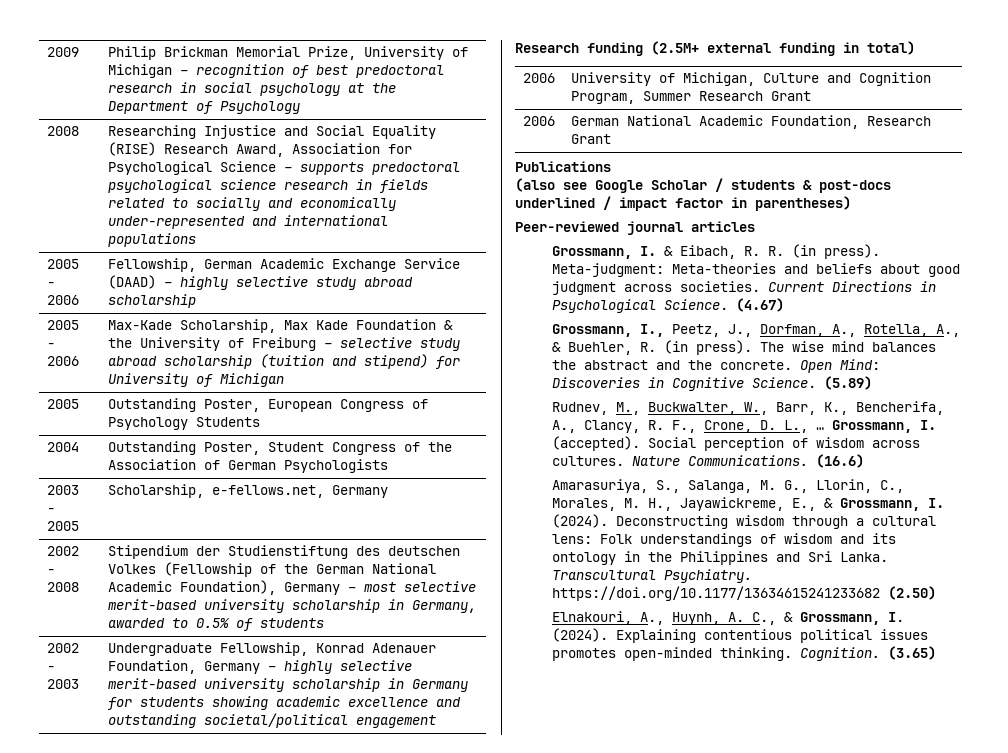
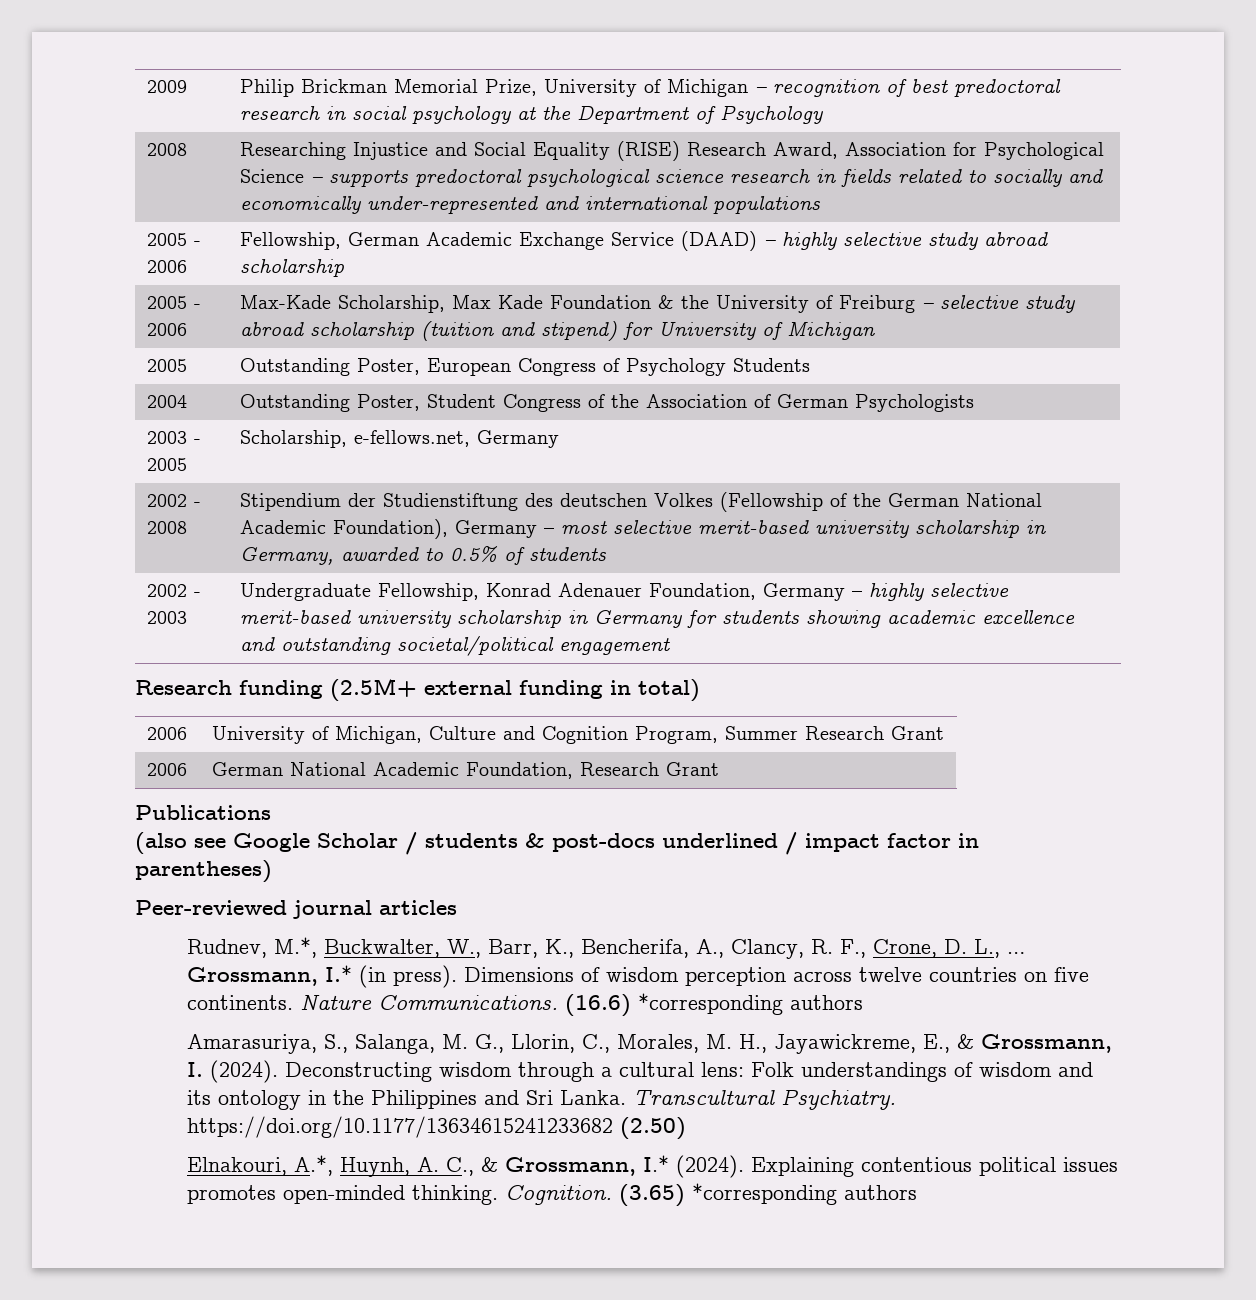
- Grossmann, I. & Eibach, R. R. (in press). Meta-judgment: Meta-theories and beliefs about good judgment across societies. Current Directions in Psychological Science. (4.67)
- Grossmann, I., Peetz, J., Dorfman, A., Rotella, A., & Buehler, R. (in press). The wise mind balances the abstract and the concrete. Open Mind: Discoveries in Cognitive Science. (5.89)
- Rudnev, M., Buckwalter, W., Barr, K., Bencherifa, A., Clancy, R. F., Crone, D. L., …
+ Rudnev, M.*, Buckwalter, W., Barr, K., Bencherifa, A., Clancy, R. F., Crone, D. L., …
- Grossmann, I. (accepted). Social perception of wisdom across cultures.
+ Grossmann, I.* (in press). Dimensions of wisdom perception across twelve countries on five continents.
- (16.6)
+ (16.6) *corresponding authors
- Elnakouri, A., Huynh, A. C., & Grossmann, I. (2024).
+ Elnakouri, A.*, Huynh, A. C., & Grossmann, I.* (2024).
- (3.65)
+ (3.65) *corresponding authors

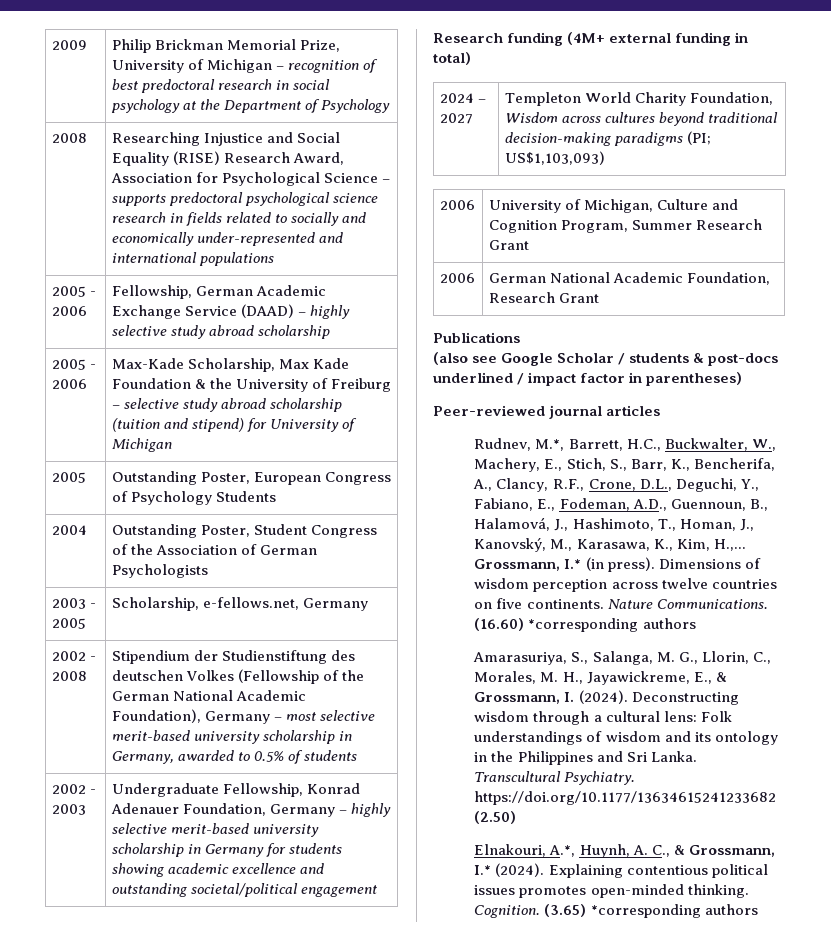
- Research funding (2.5M+ external funding in total)
+ Research funding (4M+ external funding in total)
+ 2024 – 2027 | Templeton World Charity Foundation, Wisdom across cultures beyond traditional decision-making paradigms (PI; US$1,103,093)
- Rudnev, M.*, Buckwalter, W., Barr, K., Bencherifa, A., Clancy, R. F., Crone, D. L., …
+ Rudnev, M.*, Barrett, H.C., Buckwalter, W., Machery, E., Stich, S., Barr, K., Bencherifa, A., Clancy, R.F., Crone, D.L., Deguchi, Y., Fabiano, E., Fodeman, A.D., Guennoun, B., Halamová, J., Hashimoto, T., Homan, J., Kanovský, M., Karasawa, K., Kim, H.,...
- (16.6) *corresponding authors
+ (16.60) *corresponding authors

